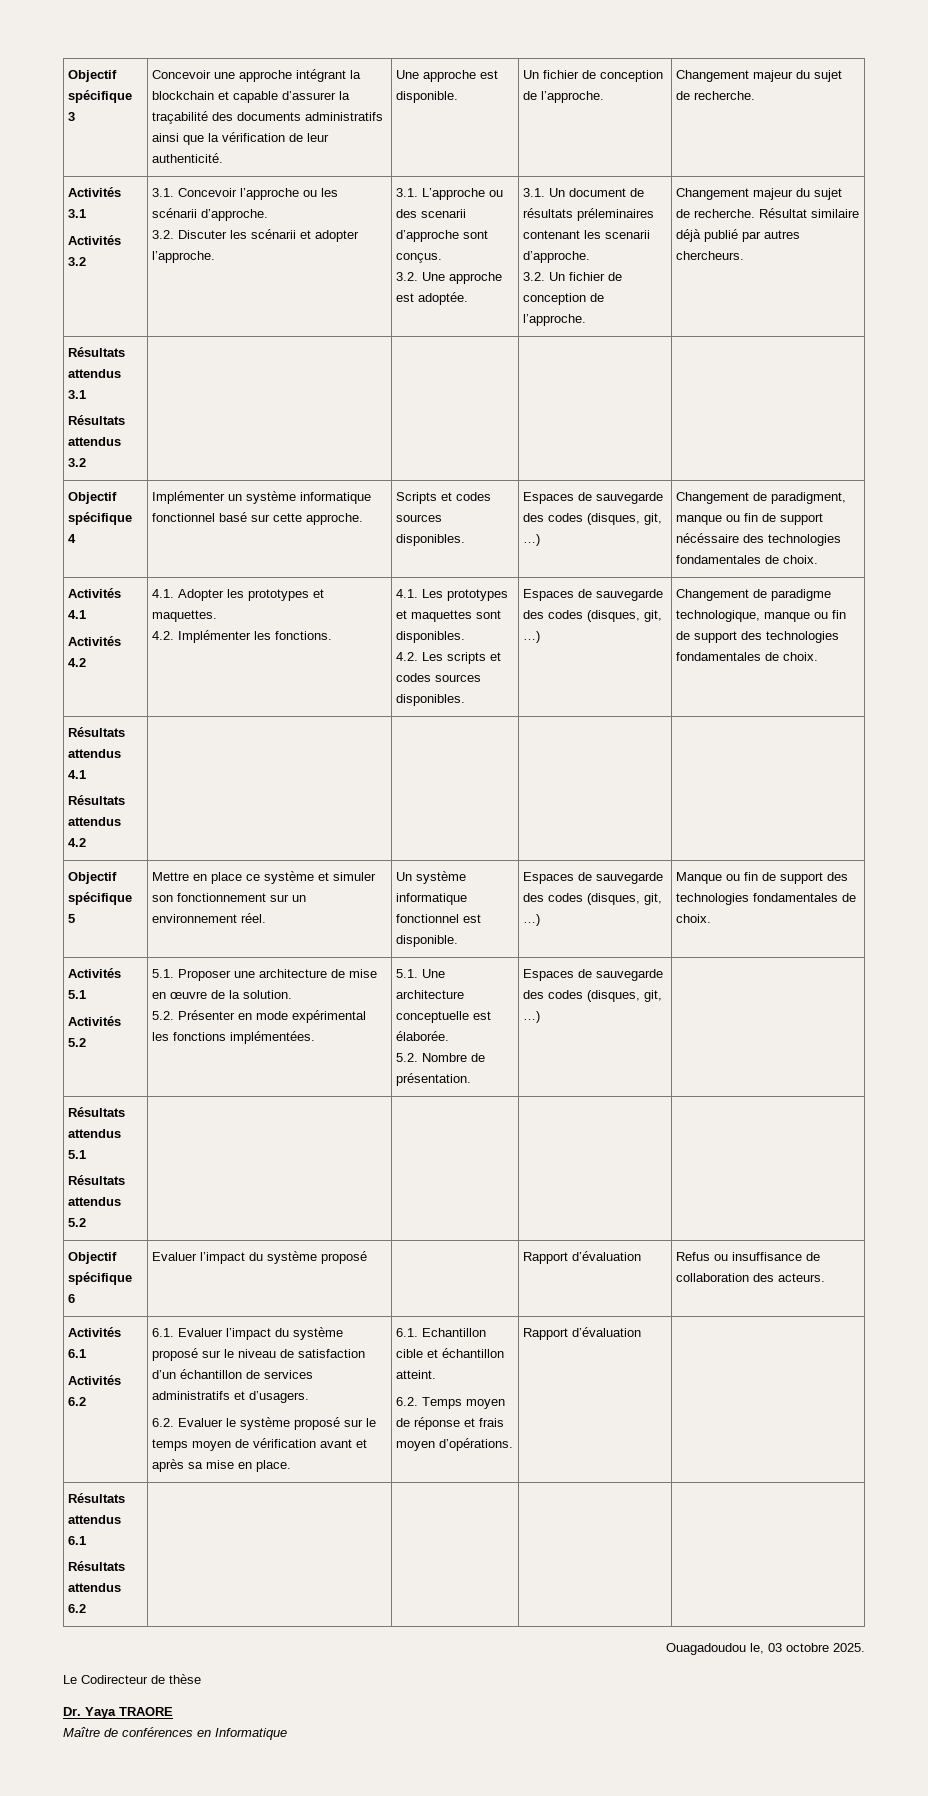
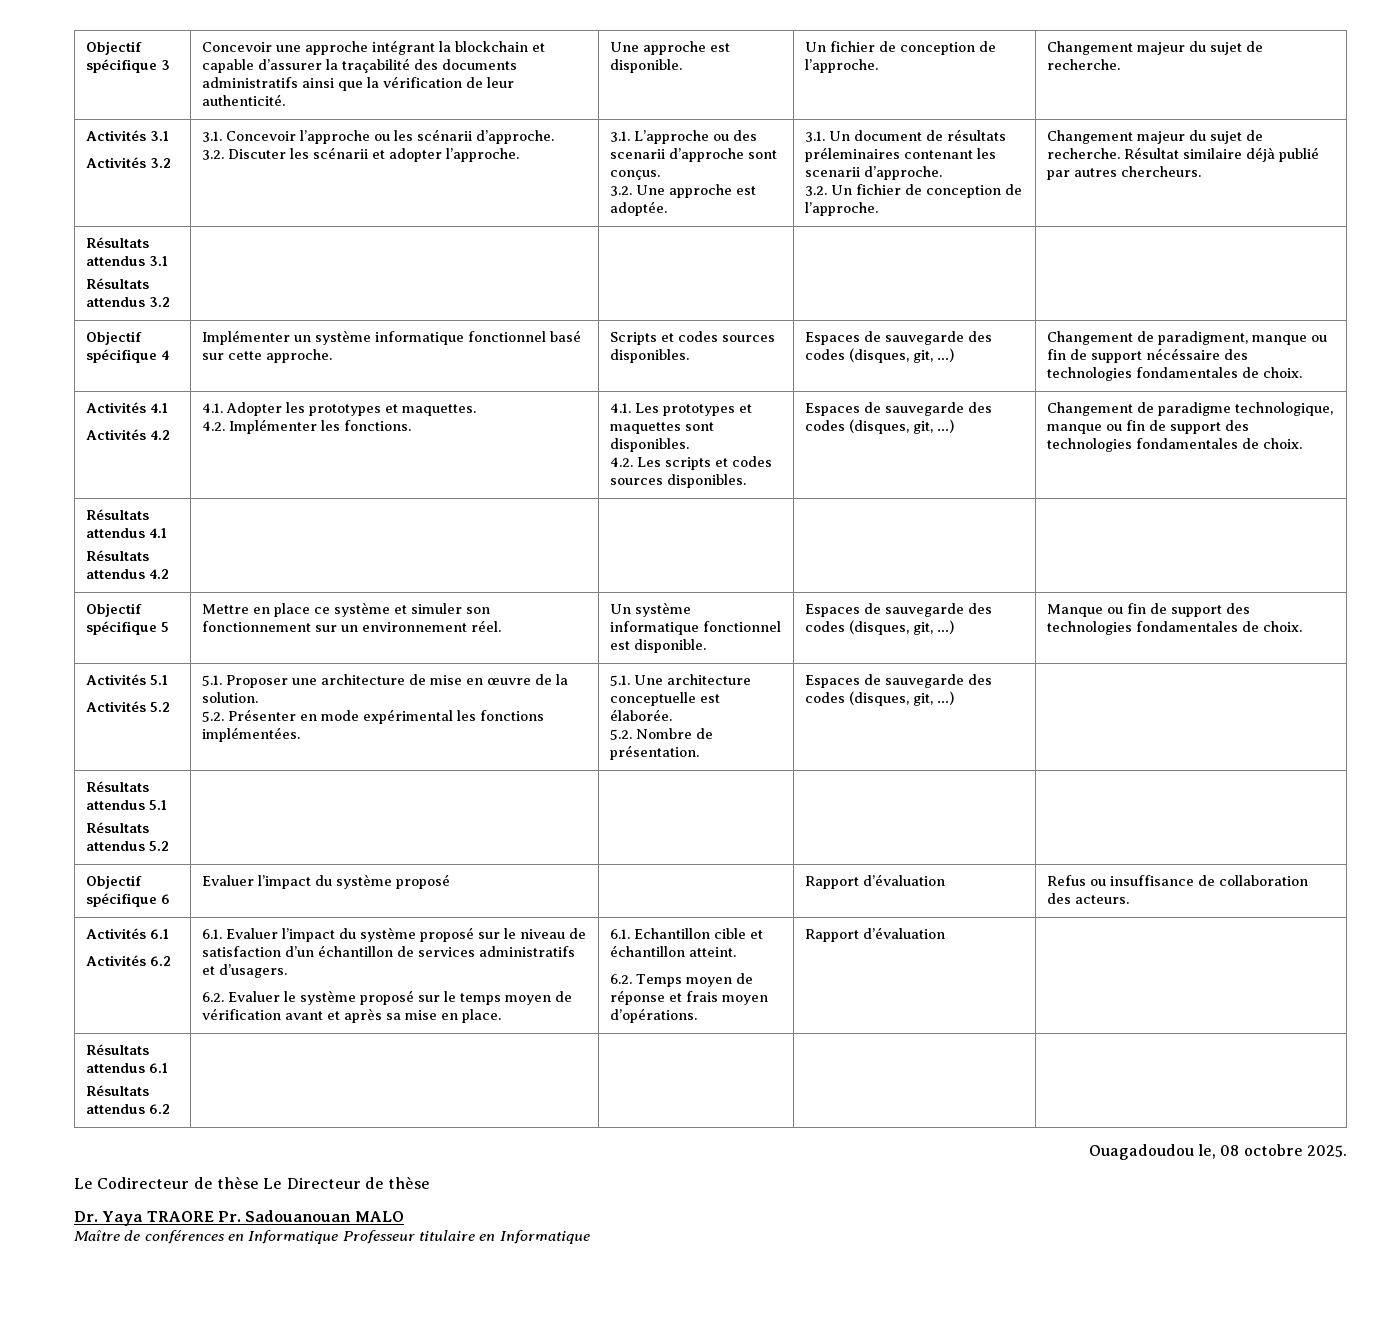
- Ouagadoudou le, 03 octobre 2025.
+ Ouagadoudou le, 08 octobre 2025.
- Le Codirecteur de thèse
+ Le Codirecteur de thèse Le Directeur de thèse
- Dr. Yaya TRAORE
+ Dr. Yaya TRAORE Pr. Sadouanouan MALO
- Maître de conférences en Informatique
+ Maître de conférences en Informatique Professeur titulaire en Informatique

